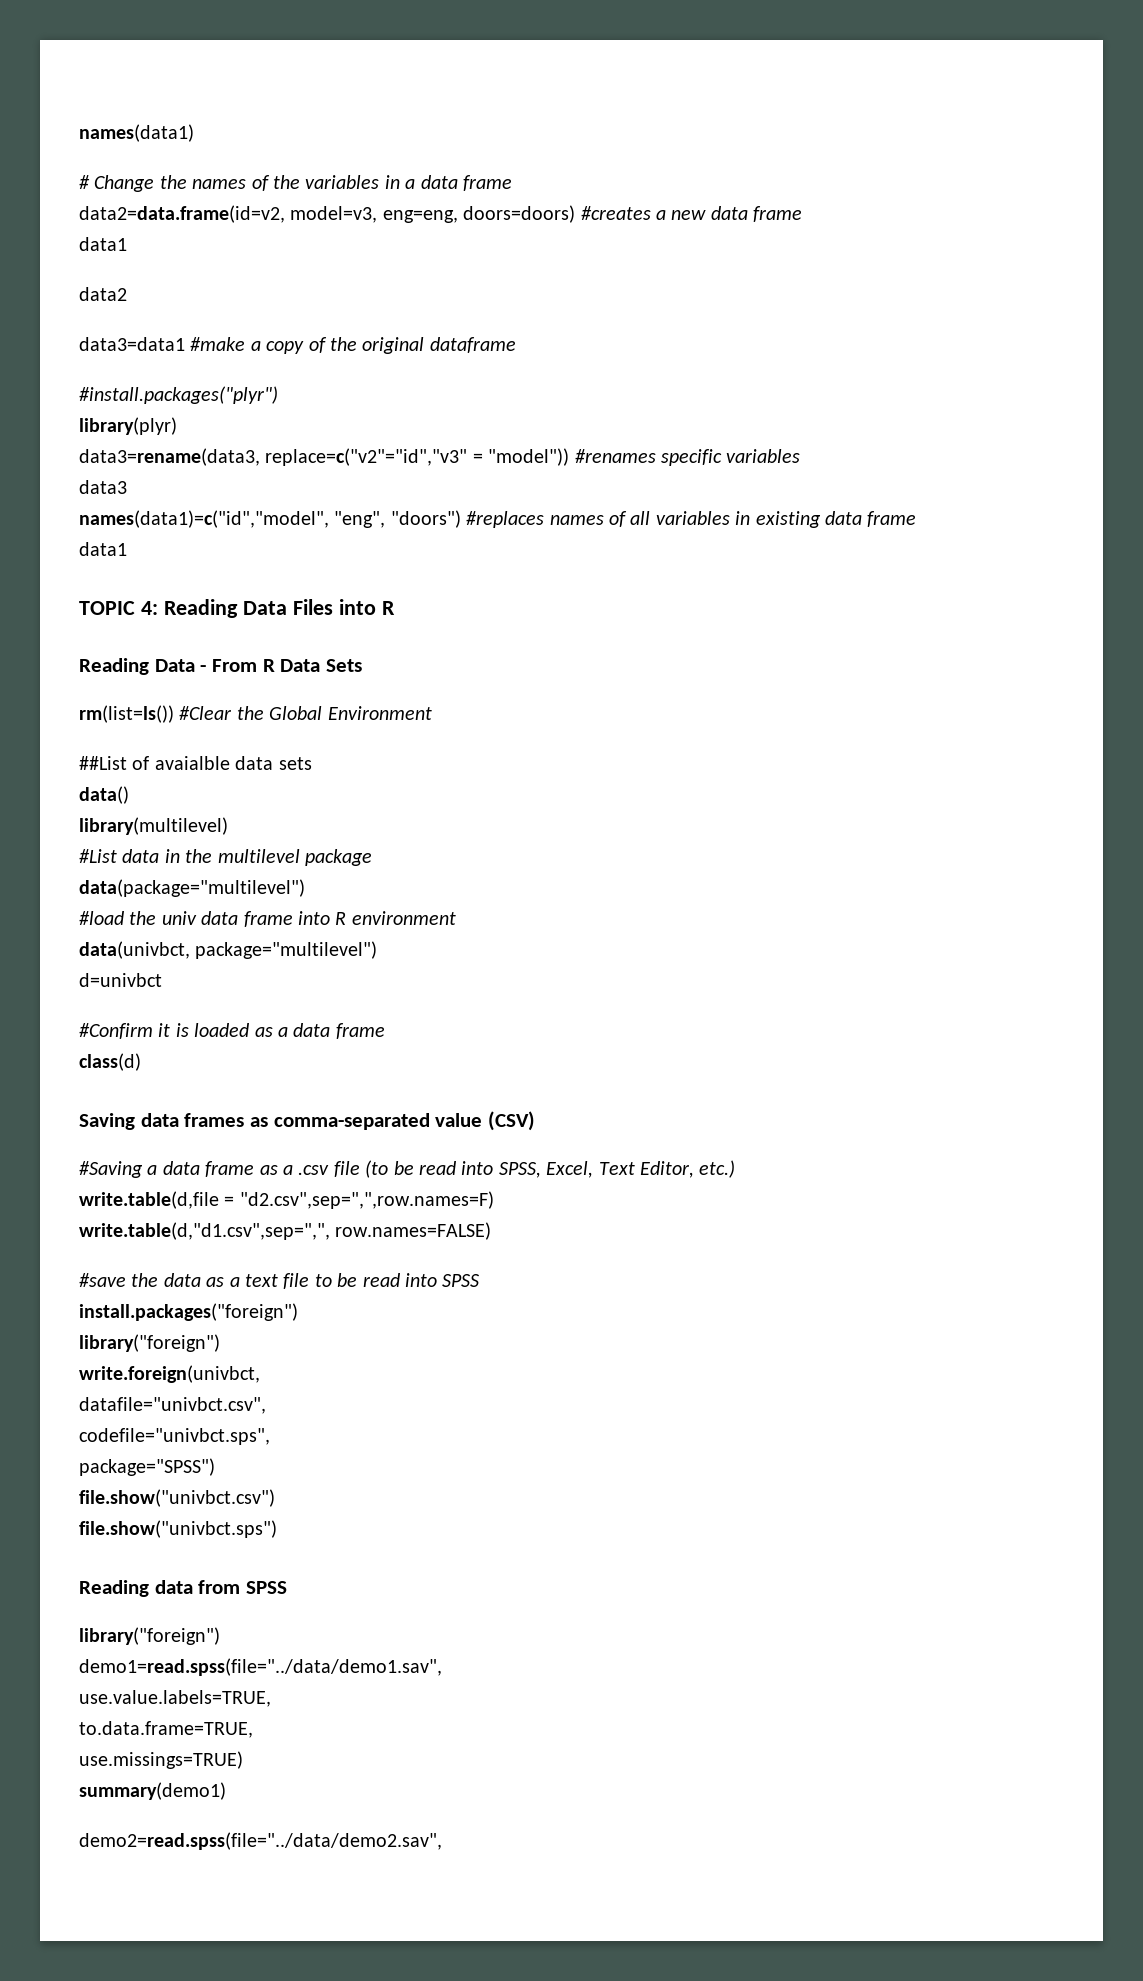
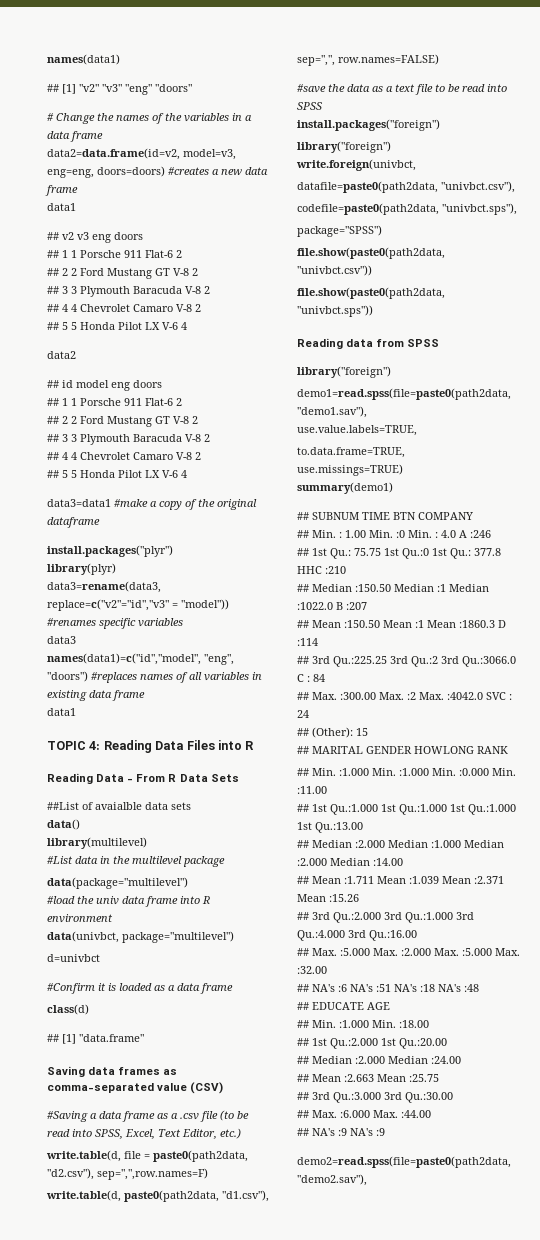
+ ## [1] "v2" "v3" "eng" "doors"
+ ## v2 v3 eng doors
+ ## 1 1 Porsche 911 Flat-6 2
+ ## 2 2 Ford Mustang GT V-8 2
+ ## 3 3 Plymouth Baracuda V-8 2
+ ## 4 4 Chevrolet Camaro V-8 2
+ ## 5 5 Honda Pilot LX V-6 4
  data2
+ ## id model eng doors
+ ## 1 1 Porsche 911 Flat-6 2
+ ## 2 2 Ford Mustang GT V-8 2
+ ## 3 3 Plymouth Baracuda V-8 2
+ ## 4 4 Chevrolet Camaro V-8 2
+ ## 5 5 Honda Pilot LX V-6 4
- #install.packages("plyr")
+ install.packages("plyr")
- rm(list=ls()) #Clear the Global Environment
+ ## [1] "data.frame"
- write.table(d,file = "d2.csv",sep=",",row.names=F)
- write.table(d,"d1.csv",sep=",", row.names=FALSE)
+ write.table(d, file = paste0(path2data, "d2.csv"), sep=",",row.names=F)
+ write.table(d, paste0(path2data, "d1.csv"), sep=",", row.names=FALSE)
- datafile="univbct.csv",
- codefile="univbct.sps",
+ datafile=paste0(path2data, "univbct.csv"),
+ codefile=paste0(path2data, "univbct.sps"),
  package="SPSS")
- file.show("univbct.csv")
- file.show("univbct.sps")
+ file.show(paste0(path2data, "univbct.csv"))
+ file.show(paste0(path2data, "univbct.sps"))
- demo1=read.spss(file="../data/demo1.sav",
+ demo1=read.spss(file=paste0(path2data, "demo1.sav"),
- demo2=read.spss(file="../data/demo2.sav",
+ ## SUBNUM TIME BTN COMPANY
+ ## Min. : 1.00 Min. :0 Min. : 4.0 A :246
+ ## 1st Qu.: 75.75 1st Qu.:0 1st Qu.: 377.8 HHC :210
+ ## Median :150.50 Median :1 Median :1022.0 B :207
+ ## Mean :150.50 Mean :1 Mean :1860.3 D :114
+ ## 3rd Qu.:225.25 3rd Qu.:2 3rd Qu.:3066.0 C : 84
+ ## Max. :300.00 Max. :2 Max. :4042.0 SVC : 24
+ ## (Other): 15
+ ## MARITAL GENDER HOWLONG RANK
+ ## Min. :1.000 Min. :1.000 Min. :0.000 Min. :11.00
+ ## 1st Qu.:1.000 1st Qu.:1.000 1st Qu.:1.000 1st Qu.:13.00
+ ## Median :2.000 Median :1.000 Median :2.000 Median :14.00
+ ## Mean :1.711 Mean :1.039 Mean :2.371 Mean :15.26
+ ## 3rd Qu.:2.000 3rd Qu.:1.000 3rd Qu.:4.000 3rd Qu.:16.00
+ ## Max. :5.000 Max. :2.000 Max. :5.000 Max. :32.00
+ ## NA's :6 NA's :51 NA's :18 NA's :48
+ ## EDUCATE AGE
+ ## Min. :1.000 Min. :18.00
+ ## 1st Qu.:2.000 1st Qu.:20.00
+ ## Median :2.000 Median :24.00
+ ## Mean :2.663 Mean :25.75
+ ## 3rd Qu.:3.000 3rd Qu.:30.00
+ ## Max. :6.000 Max. :44.00
+ ## NA's :9 NA's :9
+ demo2=read.spss(file=paste0(path2data, "demo2.sav"),

